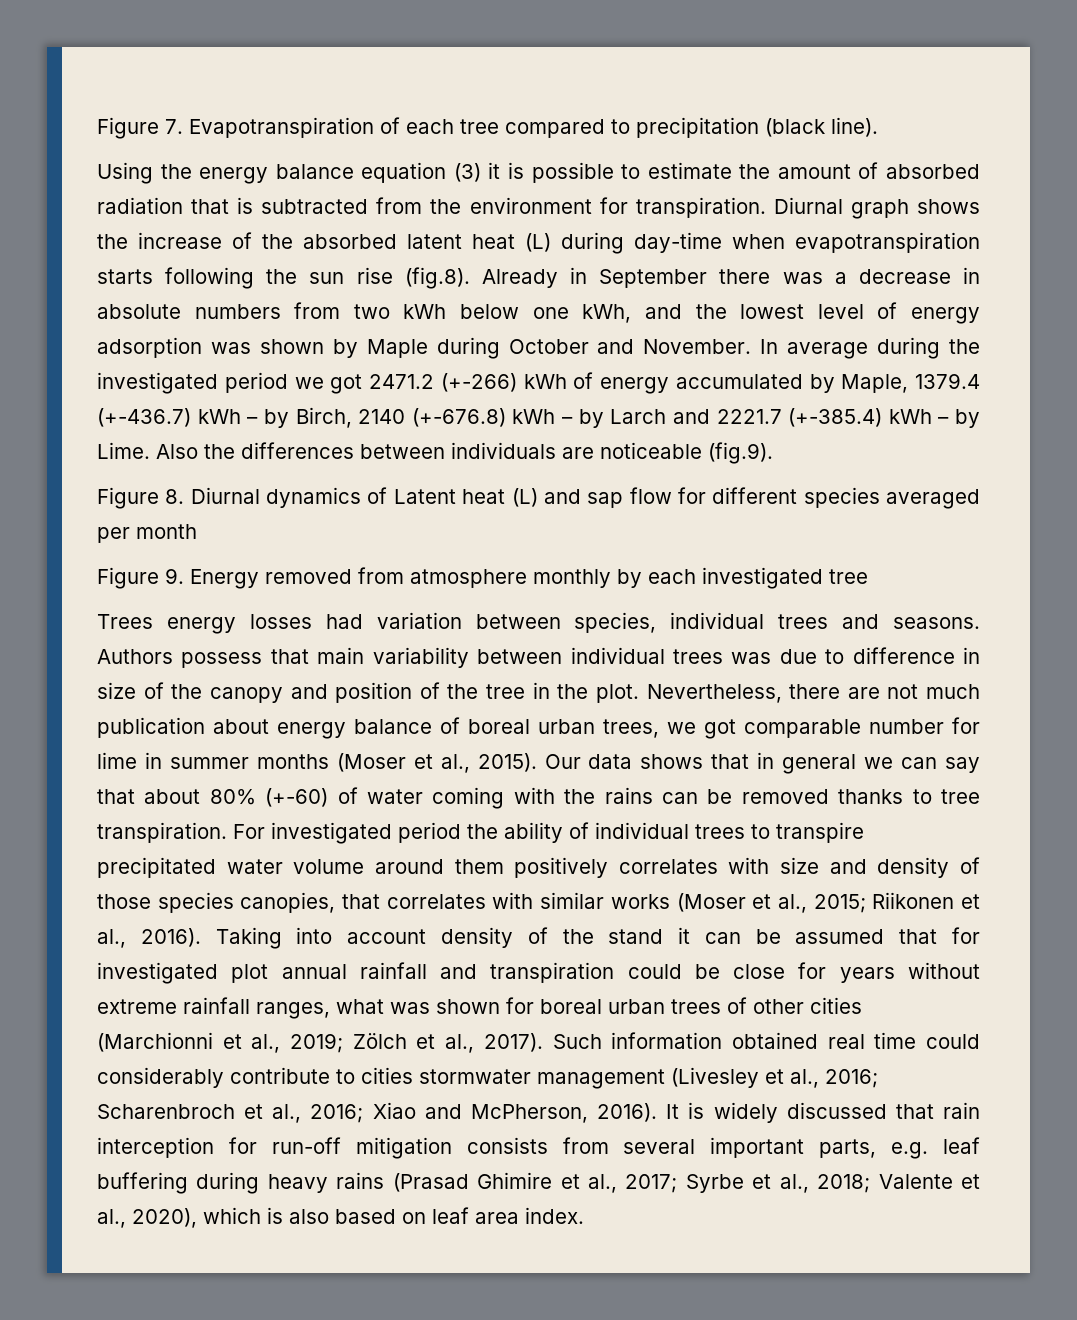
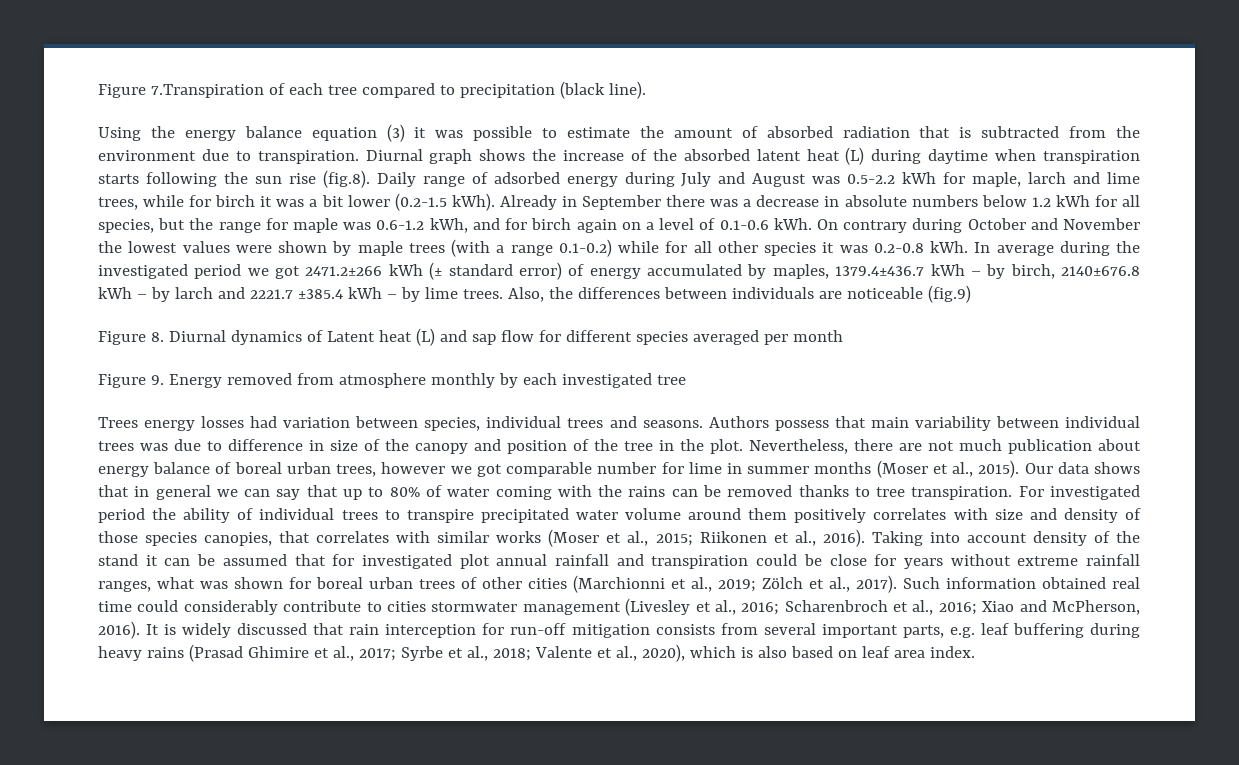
- Figure 7. Evapotranspiration of each tree compared to precipitation (black line).
+ Figure 7.Transpiration of each tree compared to precipitation (black line).
- Using the energy balance equation (3) it is possible to estimate the amount of absorbed radiation that is subtracted from the environment for transpiration.
+ Using the energy balance equation (3) it was possible to estimate the amount of absorbed radiation that is subtracted from the environment due to transpiration.
- Diurnal graph shows the increase of the absorbed latent heat (L) during day-time when evapotranspiration starts following the sun rise (fig.8). Already in September there was a decrease in absolute numbers from two kWh below one kWh, and the lowest level of energy adsorption was shown by Maple during October and November.
+ Diurnal graph shows the increase of the absorbed latent heat (L) during daytime when transpiration starts following the sun rise (fig.8). Daily range of adsorbed energy during July and August was 0.5-2.2 kWh for maple, larch and lime trees, while for birch it was a bit lower (0.2-1.5 kWh). Already in September there was a decrease in absolute numbers below 1.2 kWh for all species, but the range for maple was 0.6-1.2 kWh, and for birch again on a level of 0.1-0.6 kWh. On contrary during October and November the lowest values were shown by maple trees (with a range 0.1-0.2) while for all other species it was 0.2-0.8 kWh.
- In average during the investigated period we got 2471.2 (+-266) kWh of energy accumulated by Maple, 1379.4 (+-436.7) kWh – by Birch, 2140 (+-676.8) kWh – by Larch and 2221.7 (+-385.4) kWh – by Lime. Also the differences between individuals are noticeable (fig.9).
+ In average during the investigated period we got 2471.2±266 kWh (± standard error) of energy accumulated by maples, 1379.4±436.7 kWh – by birch, 2140±676.8 kWh – by larch and 2221.7 ±385.4 kWh – by lime trees. Also, the differences between individuals are noticeable (fig.9)
- Nevertheless, there are not much publication about energy balance of boreal urban trees, we got comparable number for lime in summer months (Moser et al., 2015).
+ Nevertheless, there are not much publication about energy balance of boreal urban trees, however we got comparable number for lime in summer months (Moser et al., 2015).
- Our data shows that in general we can say that about 80% (+-60) of water coming with the rains can be removed thanks to tree transpiration.
+ Our data shows that in general we can say that up to 80% of water coming with the rains can be removed thanks to tree transpiration.

